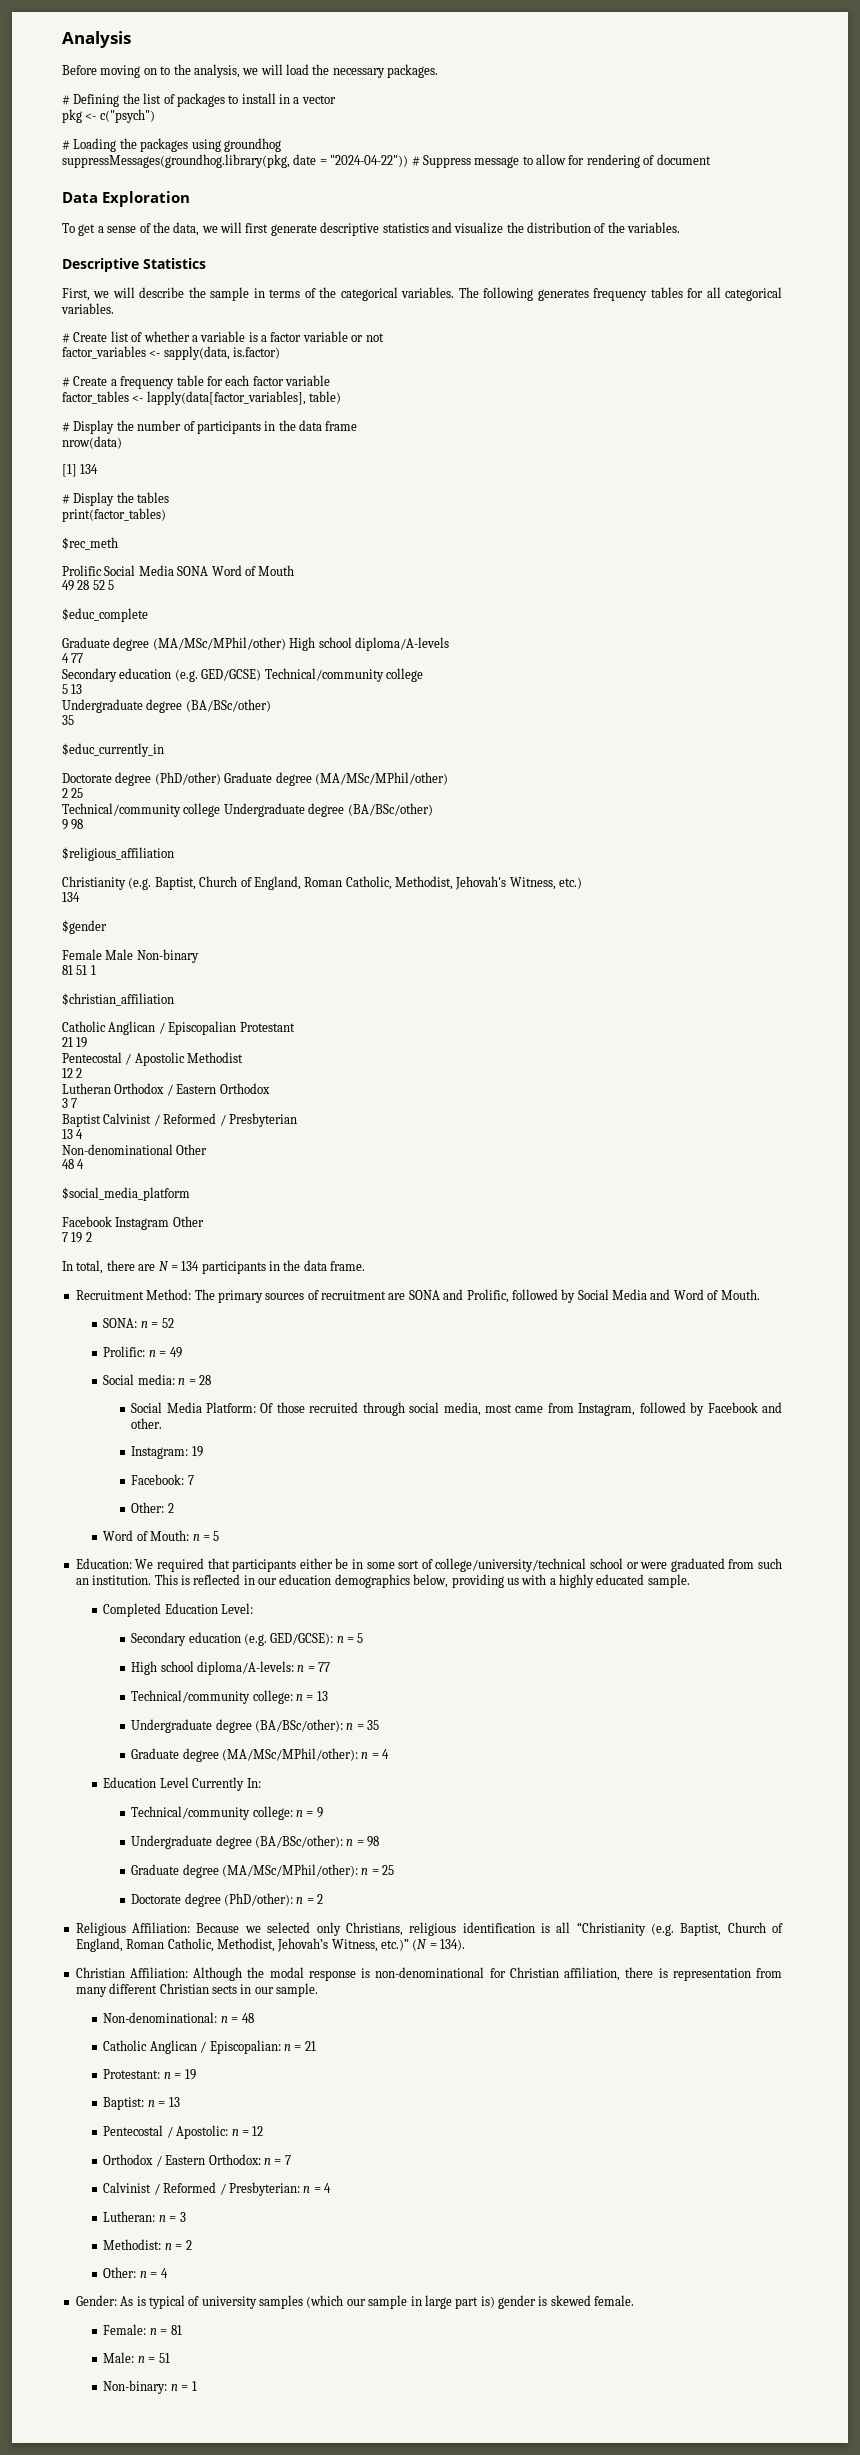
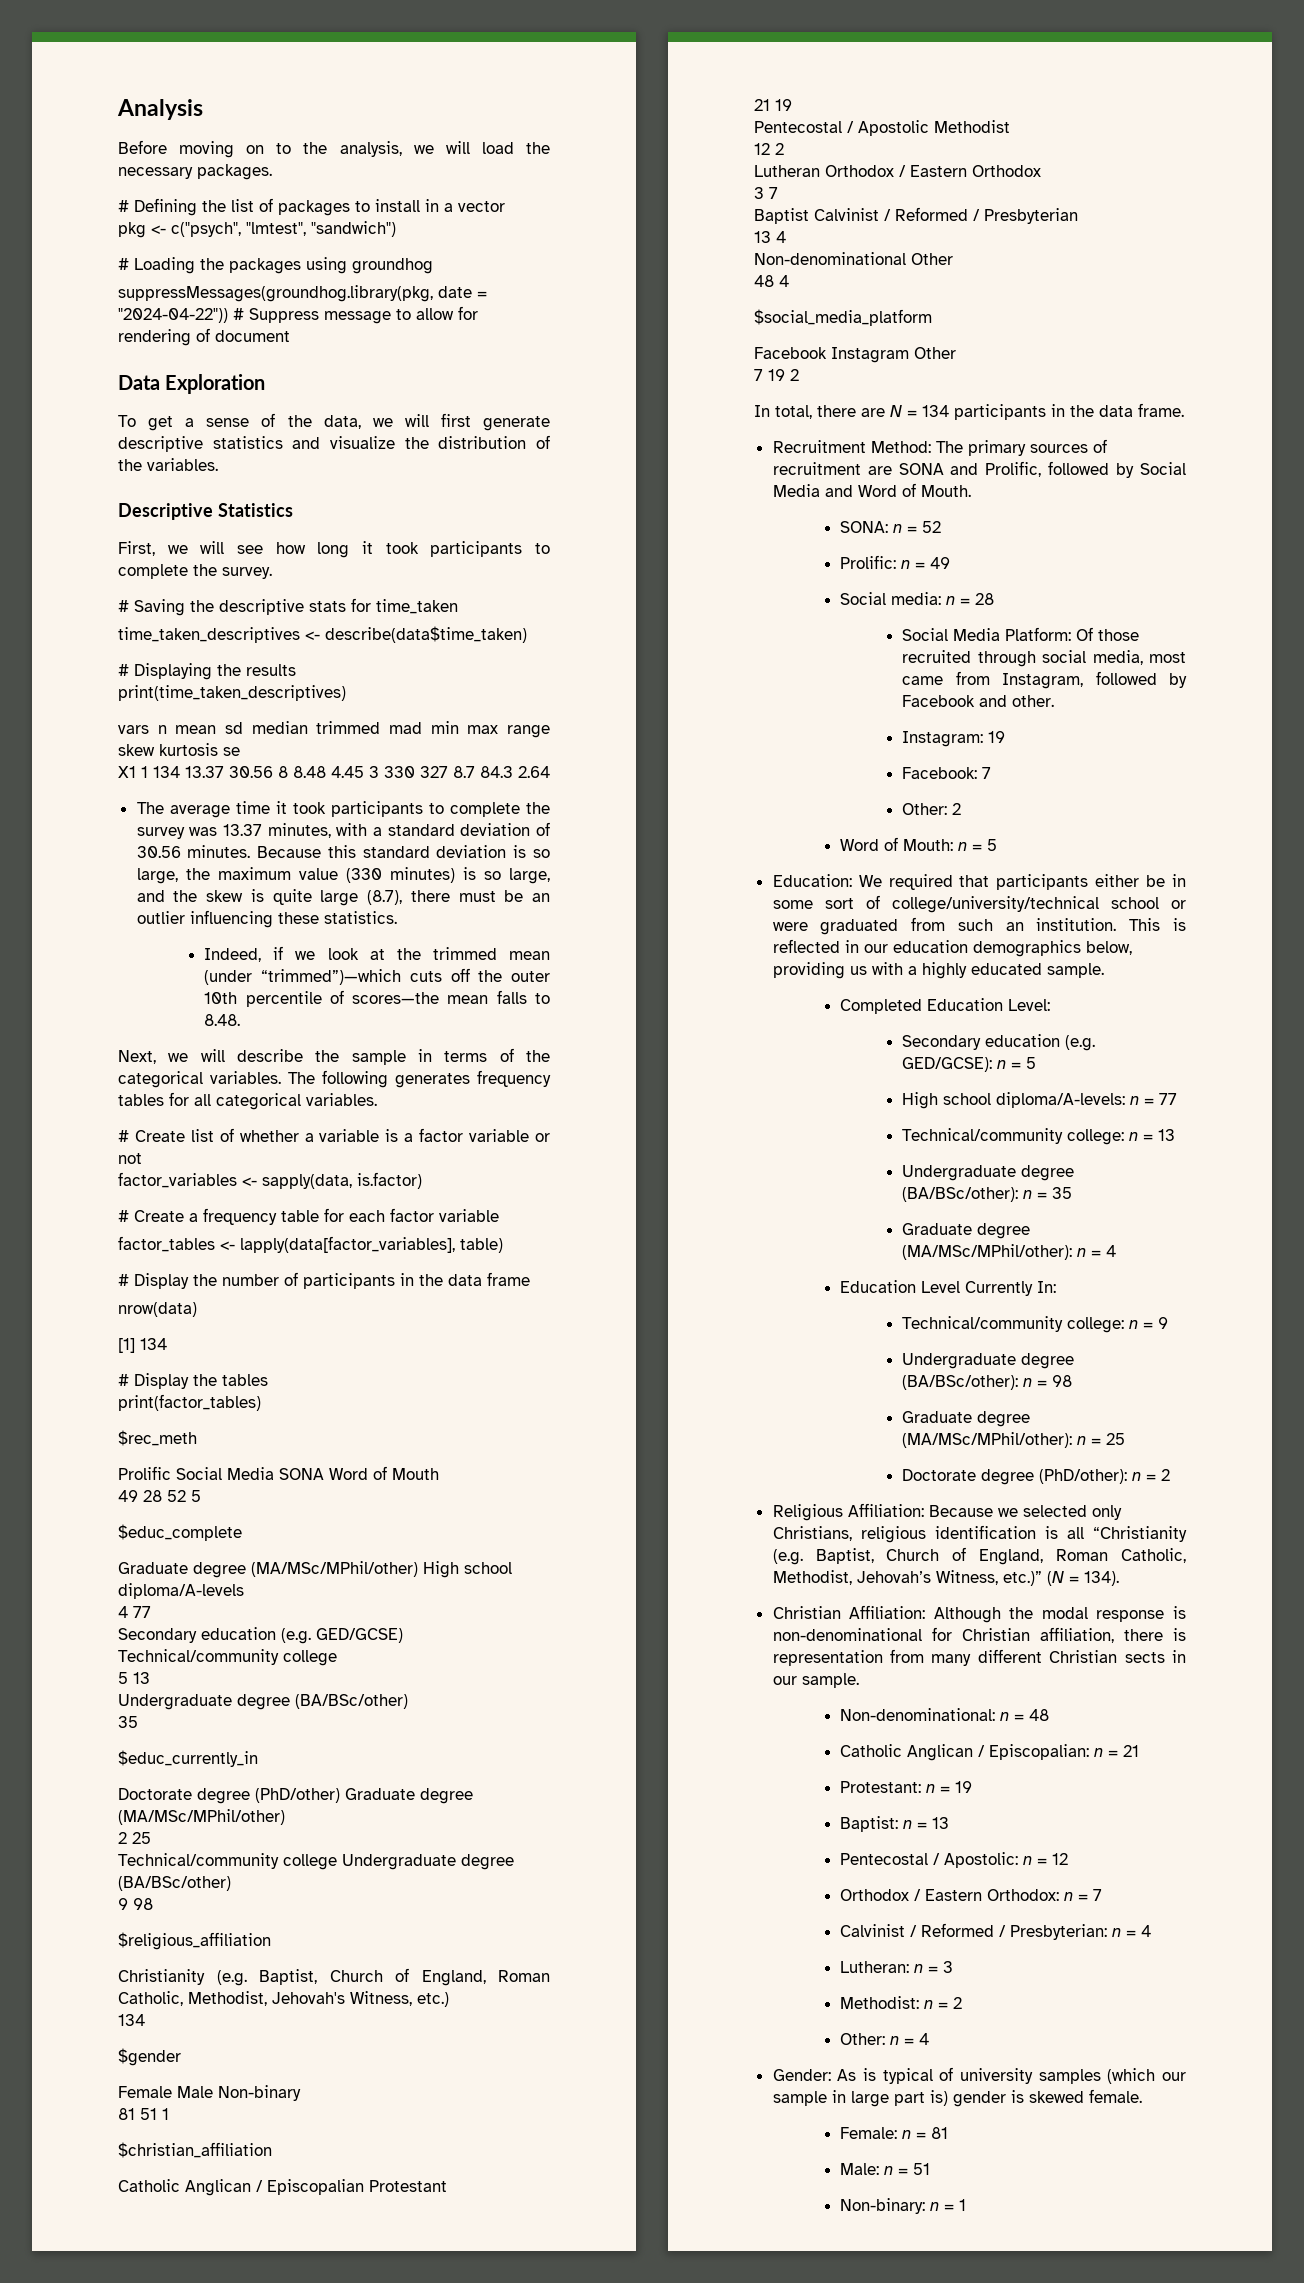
- pkg <- c("psych")
+ pkg <- c("psych", "lmtest", "sandwich")
- First, we will describe the sample in terms of the categorical variables.
+ First, we will see how long it took participants to complete the survey.
+ # Saving the descriptive stats for time_taken
+ time_taken_descriptives <- describe(data$time_taken)
+ # Displaying the results
+ print(time_taken_descriptives)
+ vars n mean sd median trimmed mad min max range skew kurtosis se
+ X1 1 134 13.37 30.56 8 8.48 4.45 3 330 327 8.7 84.3 2.64
+ The average time it took participants to complete the survey was 13.37 minutes, with a standard deviation of 30.56 minutes. Because this standard deviation is so large, the maximum value (330 minutes) is so large, and the skew is quite large (8.7), there must be an outlier influencing these statistics.
+ Indeed, if we look at the trimmed mean (under “trimmed”)—which cuts off the outer 10th percentile of scores—the mean falls to 8.48.
+ Next, we will describe the sample in terms of the categorical variables.

